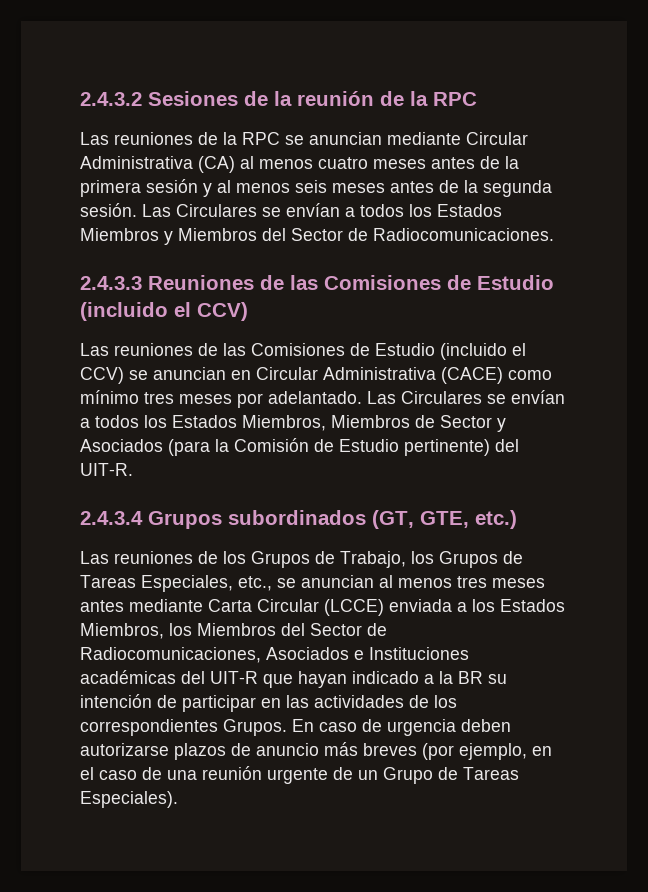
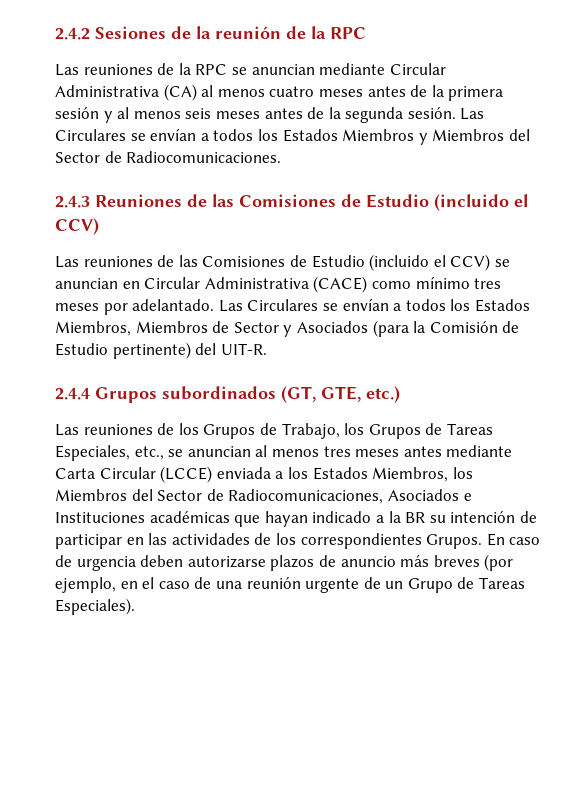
- 2.4.3.2 Sesiones de la reunión de la RPC
+ 2.4.2 Sesiones de la reunión de la RPC
- 2.4.3.3 Reuniones de las Comisiones de Estudio (incluido el CCV)
+ 2.4.3 Reuniones de las Comisiones de Estudio (incluido el CCV)
- 2.4.3.4 Grupos subordinados (GT, GTE, etc.)
+ 2.4.4 Grupos subordinados (GT, GTE, etc.)
- Las reuniones de los Grupos de Trabajo, los Grupos de Tareas Especiales, etc., se anuncian al menos tres meses antes mediante Carta Circular (LCCE) enviada a los Estados Miembros, los Miembros del Sector de Radiocomunicaciones, Asociados e Instituciones académicas del UIT-R que hayan indicado a la BR su intención de participar en las actividades de los correspondientes Grupos.
+ Las reuniones de los Grupos de Trabajo, los Grupos de Tareas Especiales, etc., se anuncian al menos tres meses antes mediante Carta Circular (LCCE) enviada a los Estados Miembros, los Miembros del Sector de Radiocomunicaciones, Asociados e Instituciones académicas que hayan indicado a la BR su intención de participar en las actividades de los correspondientes Grupos.

